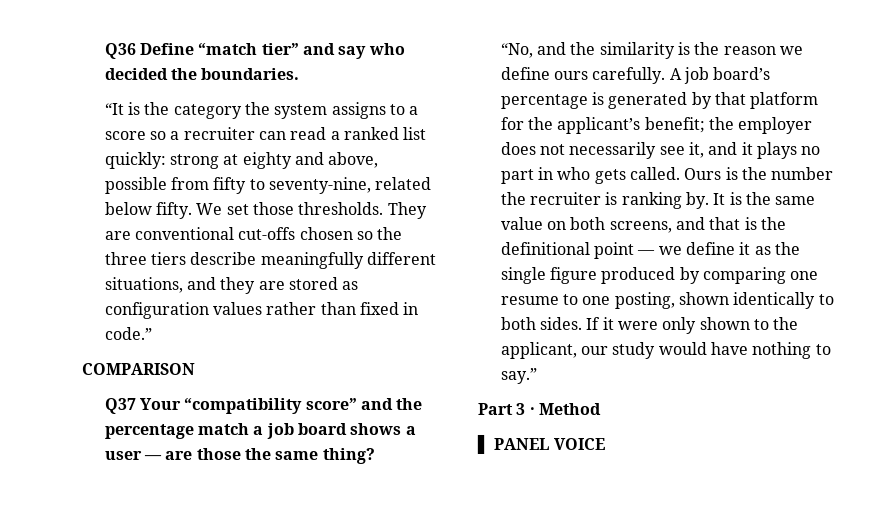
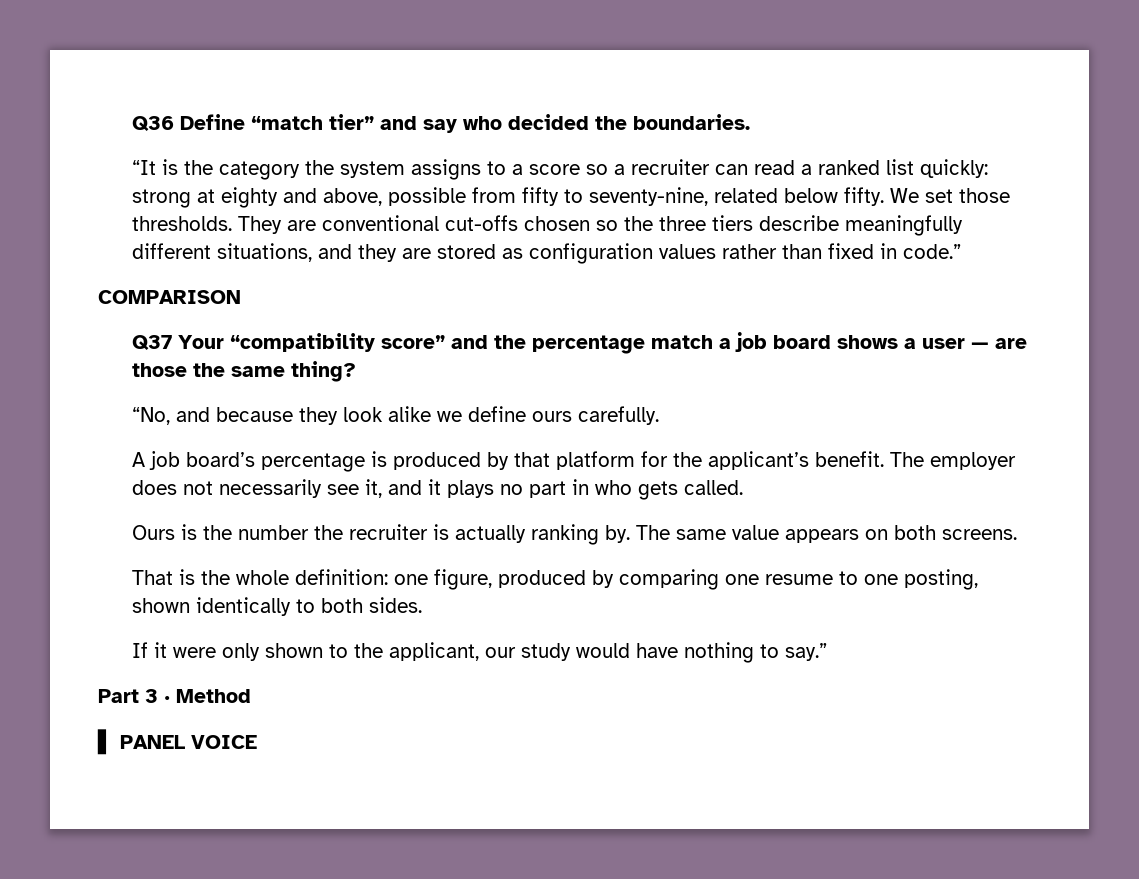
- “No, and the similarity is the reason we define ours carefully. A job board’s percentage is generated by that platform for the applicant’s benefit; the employer does not necessarily see it, and it plays no part in who gets called. Ours is the number the recruiter is ranking by.
+ “No, and because they look alike we define ours carefully.
+ A job board’s percentage is produced by that platform for the applicant’s benefit. The employer does not necessarily see it, and it plays no part in who gets called.
+ Ours is the number the recruiter is actually ranking by.
- It is the same value on both screens, and that is the definitional point — we define it as the single figure produced by comparing one resume to one posting, shown identically to both sides. If it were only shown to the applicant, our study would have nothing to say.”
+ The same value appears on both screens.
+ That is the whole definition: one figure, produced by comparing one resume to one posting, shown identically to both sides.
+ If it were only shown to the applicant, our study would have nothing to say.”

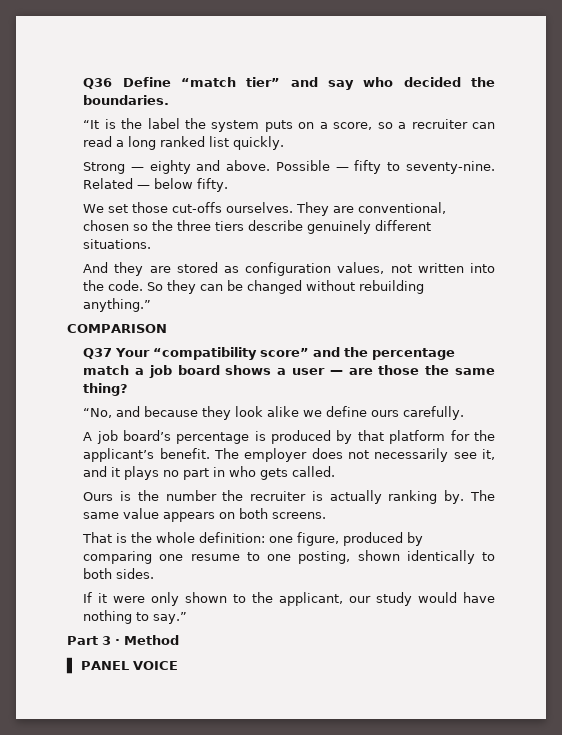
- “It is the category the system assigns to a score so a recruiter can read a ranked list quickly: strong at eighty and above, possible from fifty to seventy-nine, related below fifty. We set those thresholds. They are conventional cut-offs chosen so the three tiers describe meaningfully different situations, and they are stored as configuration values rather than fixed in code.”
+ “It is the label the system puts on a score, so a recruiter can read a long ranked list quickly.
+ Strong — eighty and above. Possible — fifty to seventy-nine. Related — below fifty.
+ We set those cut-offs ourselves. They are conventional, chosen so the three tiers describe genuinely different situations.
+ And they are stored as configuration values, not written into the code. So they can be changed without rebuilding anything.”

